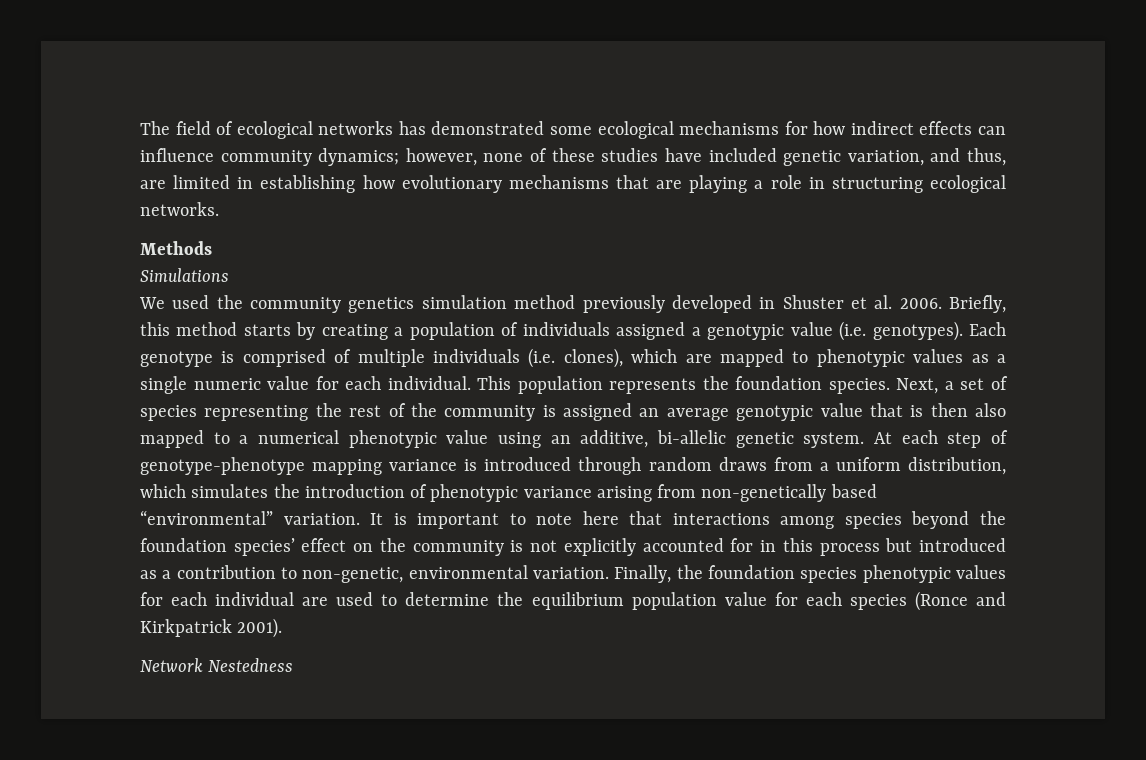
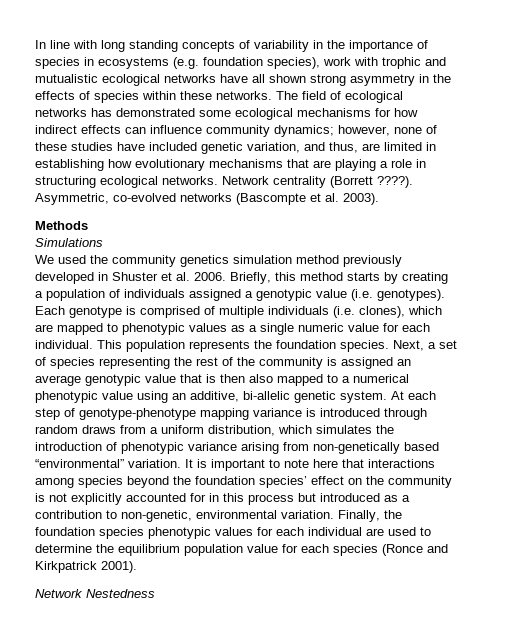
+ In line with long standing concepts of variability in the importance of species in ecosystems (e.g. foundation species), work with trophic and mutualistic ecological networks have all shown strong asymmetry in the effects of species within these networks.
+ Network centrality (Borrett ????). Asymmetric, co-evolved networks (Bascompte et al. 2003).

